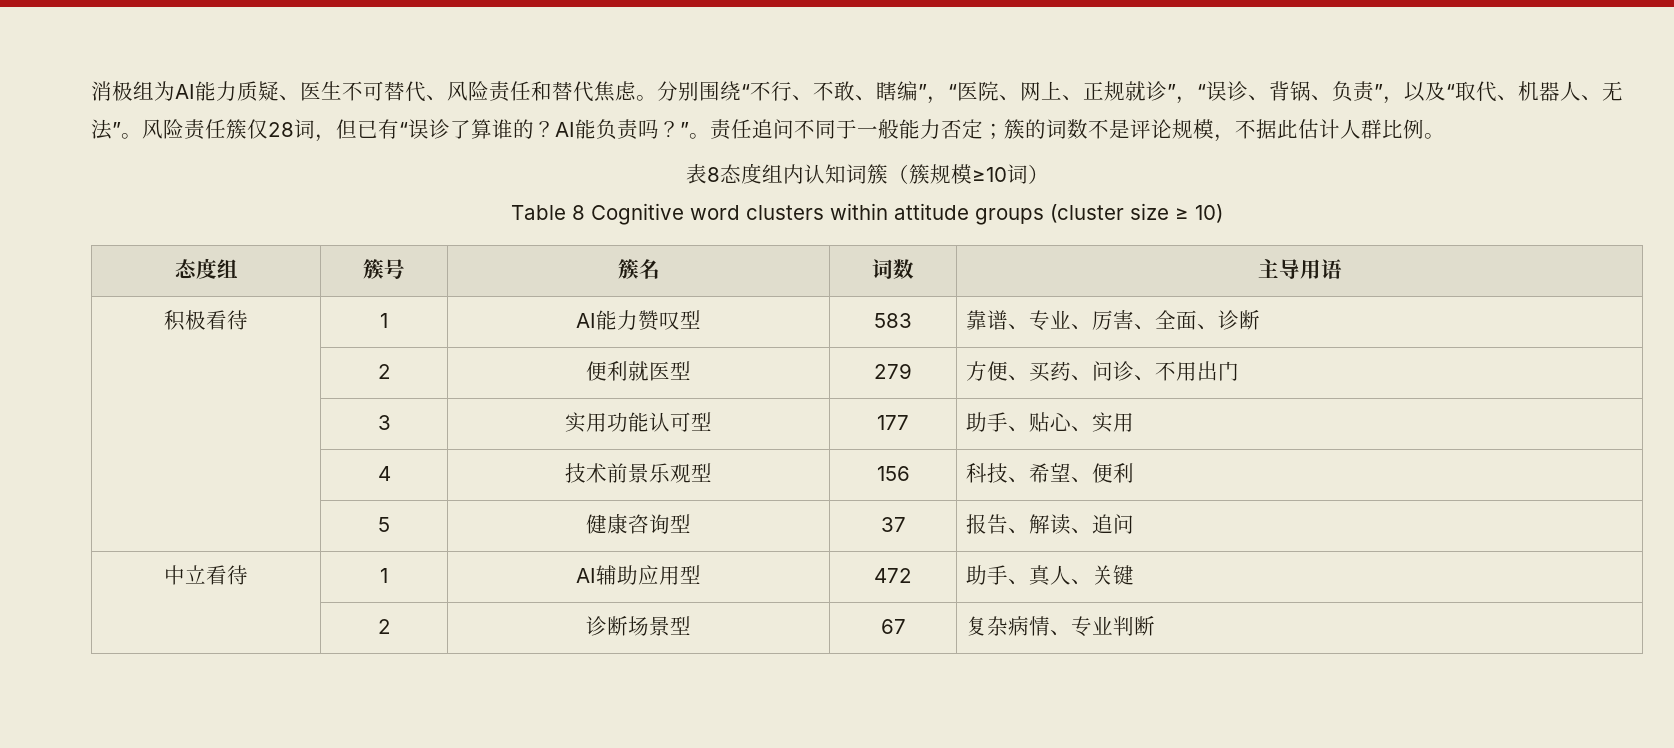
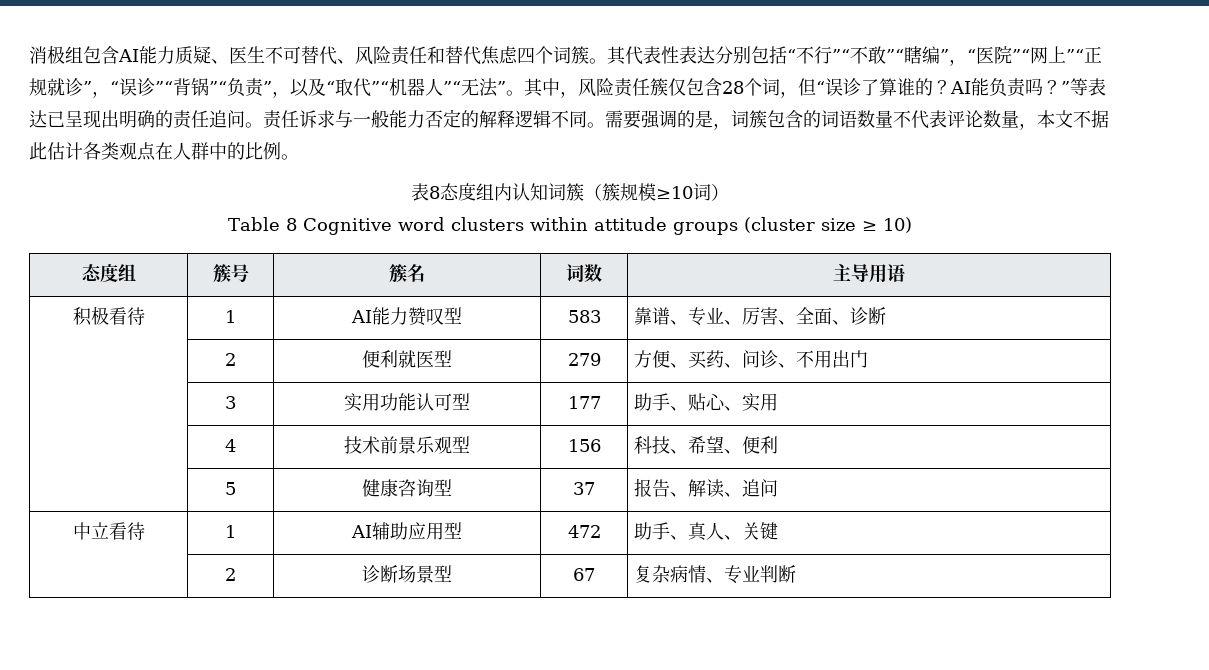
- 消极组为AI能力质疑、医生不可替代、风险责任和替代焦虑。分别围绕“不行、不敢、瞎编”，“医院、网上、正规就诊”，“误诊、背锅、负责”，以及“取代、机器人、无法”。
+ 消极组包含AI能力质疑、医生不可替代、风险责任和替代焦虑四个词簇。其代表性表达分别包括“不行”“不敢”“瞎编”，“医院”“网上”“正规就诊”，“误诊”“背锅”“负责”，以及“取代”“机器人”“无法”。
- 风险责任簇仅28词，但已有“误诊了算谁的？
+ 其中，风险责任簇仅包含28个词，但“误诊了算谁的？
- AI能负责吗？”。责任追问不同于一般能力否定；簇的词数不是评论规模，不据此估计人群比例。
+ AI能负责吗？”等表达已呈现出明确的责任追问。责任诉求与一般能力否定的解释逻辑不同。需要强调的是，词簇包含的词语数量不代表评论数量，本文不据此估计各类观点在人群中的比例。

